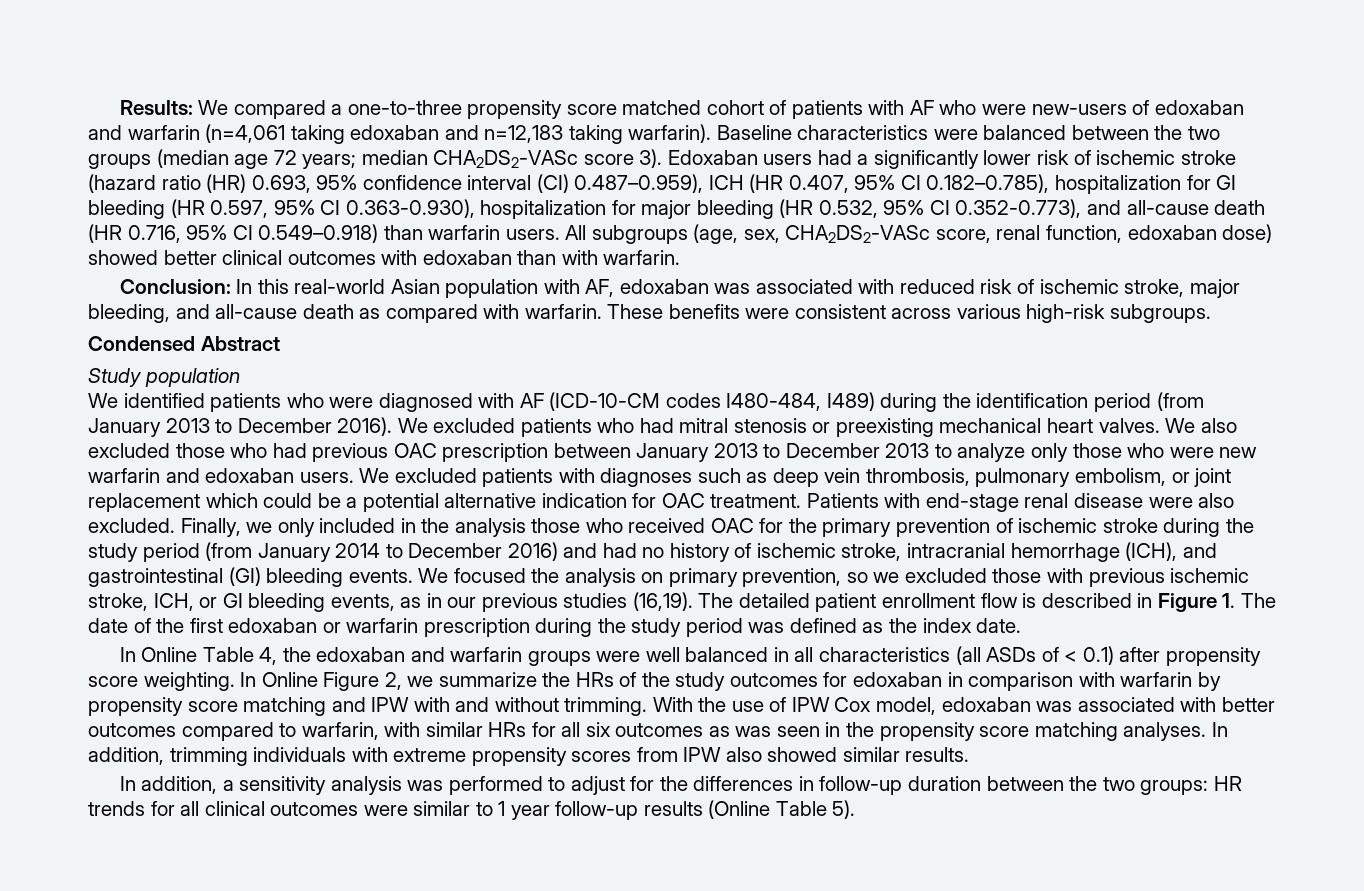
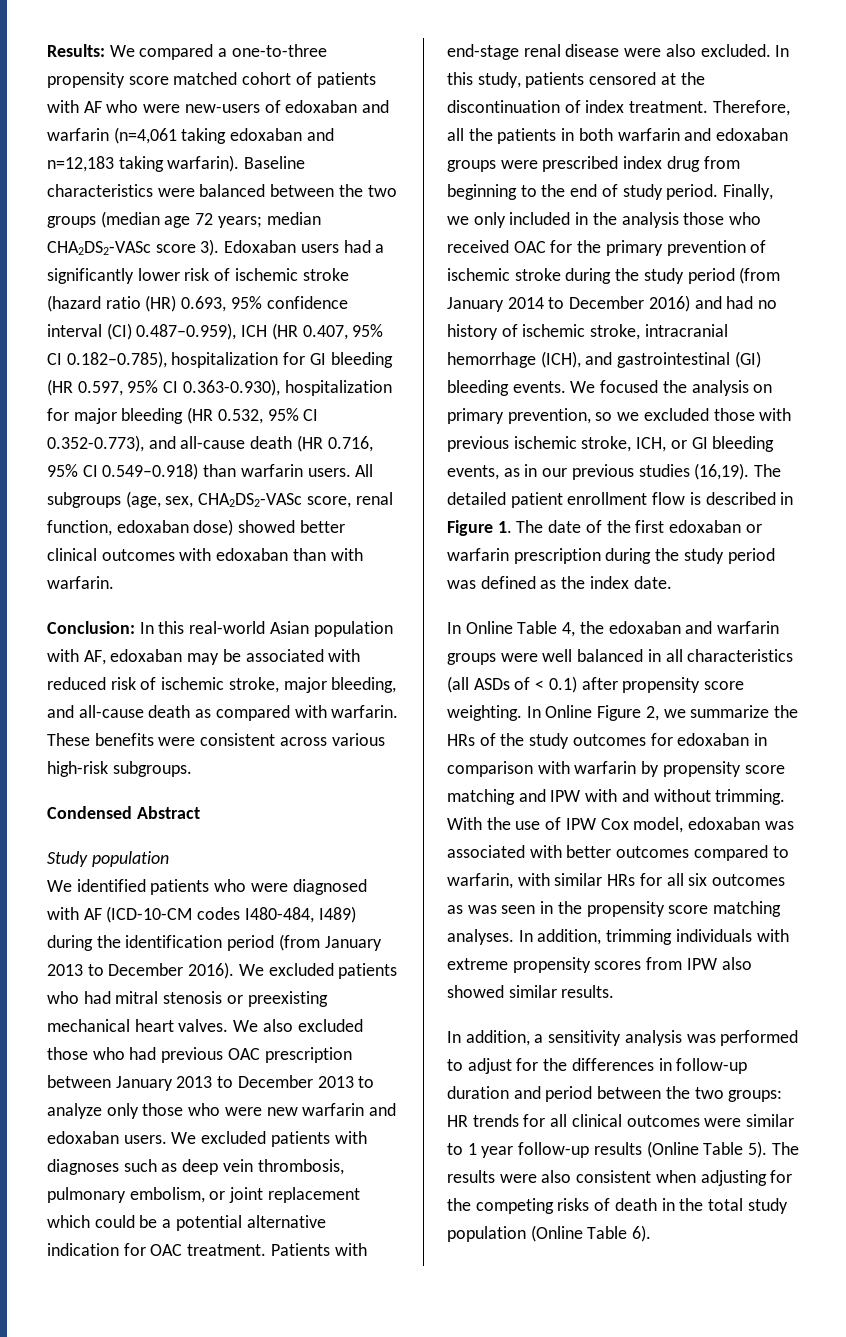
- Conclusion: In this real-world Asian population with AF, edoxaban was associated with reduced risk of ischemic stroke, major bleeding, and all-cause death as compared with warfarin.
+ Conclusion: In this real-world Asian population with AF, edoxaban may be associated with reduced risk of ischemic stroke, major bleeding, and all-cause death as compared with warfarin.
+ In this study, patients censored at the discontinuation of index treatment. Therefore, all the patients in both warfarin and edoxaban groups were prescribed index drug from beginning to the end of study period.
- In addition, a sensitivity analysis was performed to adjust for the differences in follow-up duration between the two groups: HR trends for all clinical outcomes were similar to 1 year follow-up results (Online Table 5).
+ In addition, a sensitivity analysis was performed to adjust for the differences in follow-up duration and period between the two groups: HR trends for all clinical outcomes were similar to 1 year follow-up results (Online Table 5).
+ The results were also consistent when adjusting for the competing risks of death in the total study population (Online Table 6).

